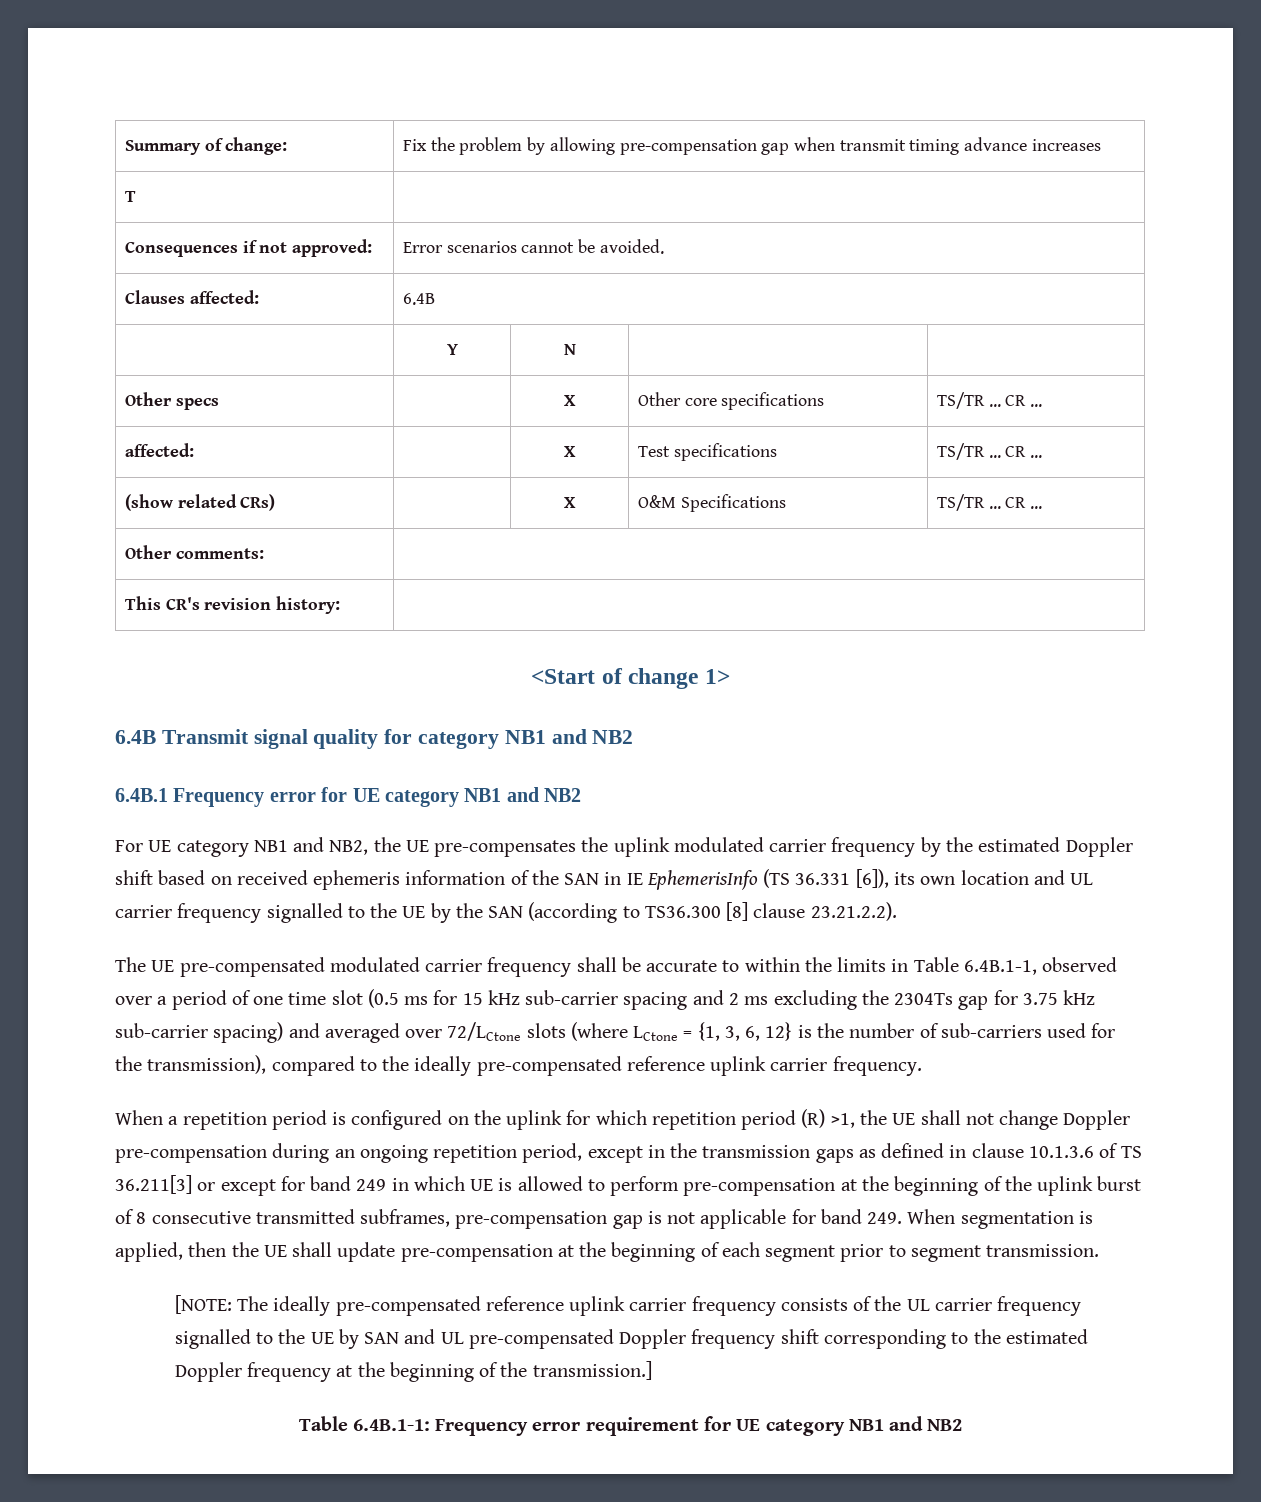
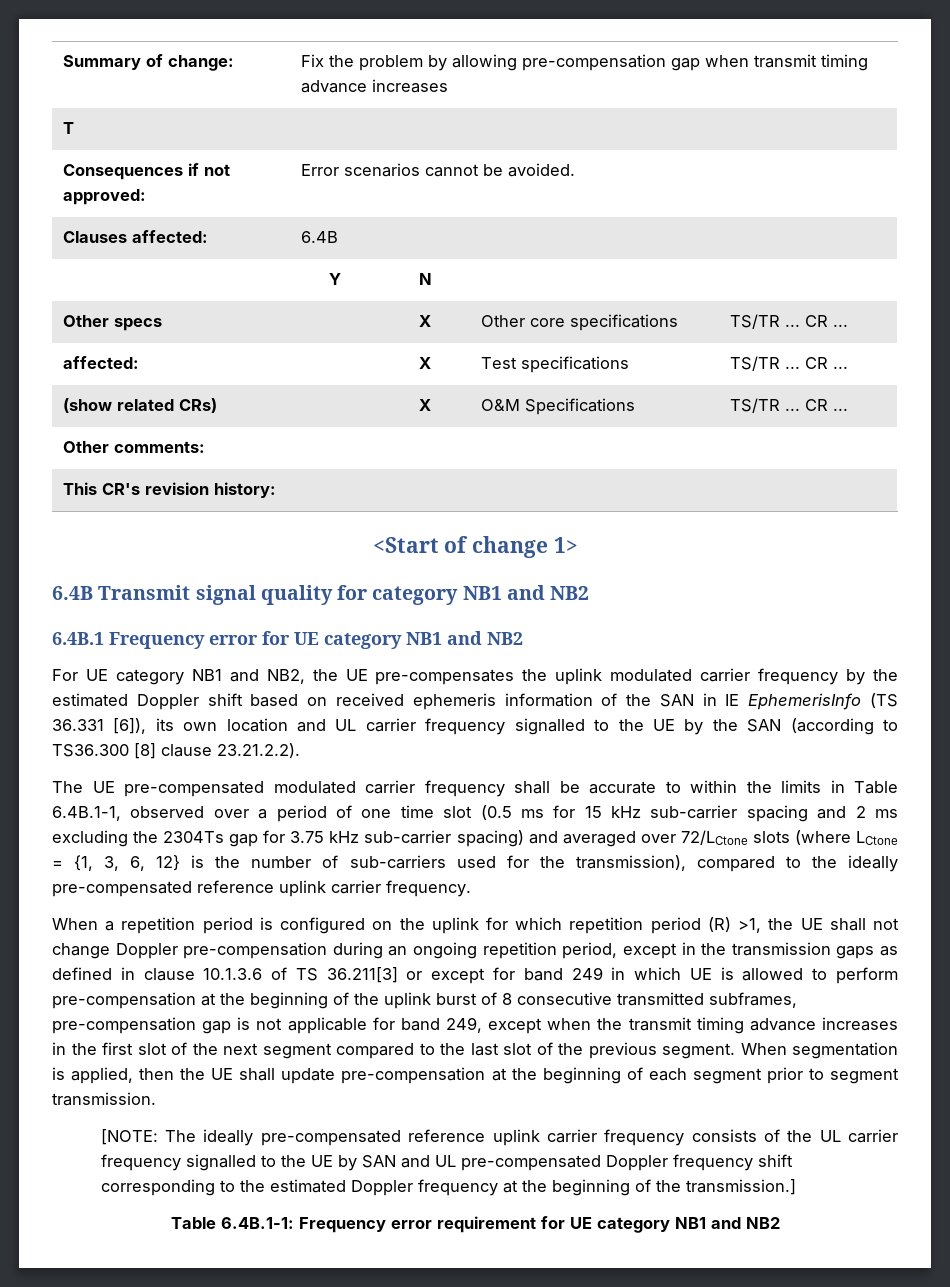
- When a repetition period is configured on the uplink for which repetition period (R) >1, the UE shall not change Doppler pre-compensation during an ongoing repetition period, except in the transmission gaps as defined in clause 10.1.3.6 of TS 36.211[3] or except for band 249 in which UE is allowed to perform pre-compensation at the beginning of the uplink burst of 8 consecutive transmitted subframes, pre-compensation gap is not applicable for band 249. When segmentation is applied, then the UE shall update pre-compensation at the beginning of each segment prior to segment transmission.
+ When a repetition period is configured on the uplink for which repetition period (R) >1, the UE shall not change Doppler pre-compensation during an ongoing repetition period, except in the transmission gaps as defined in clause 10.1.3.6 of TS 36.211[3] or except for band 249 in which UE is allowed to perform pre-compensation at the beginning of the uplink burst of 8 consecutive transmitted subframes, pre-compensation gap is not applicable for band 249, except when the transmit timing advance increases in the first slot of the next segment compared to the last slot of the previous segment. When segmentation is applied, then the UE shall update pre-compensation at the beginning of each segment prior to segment transmission.

